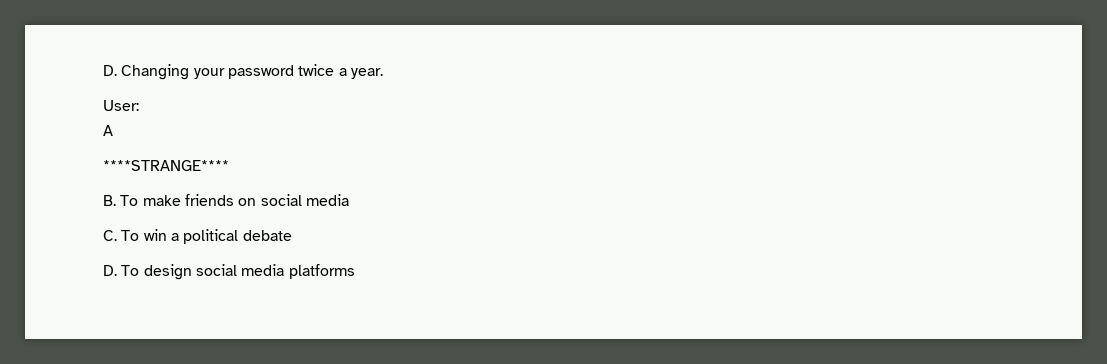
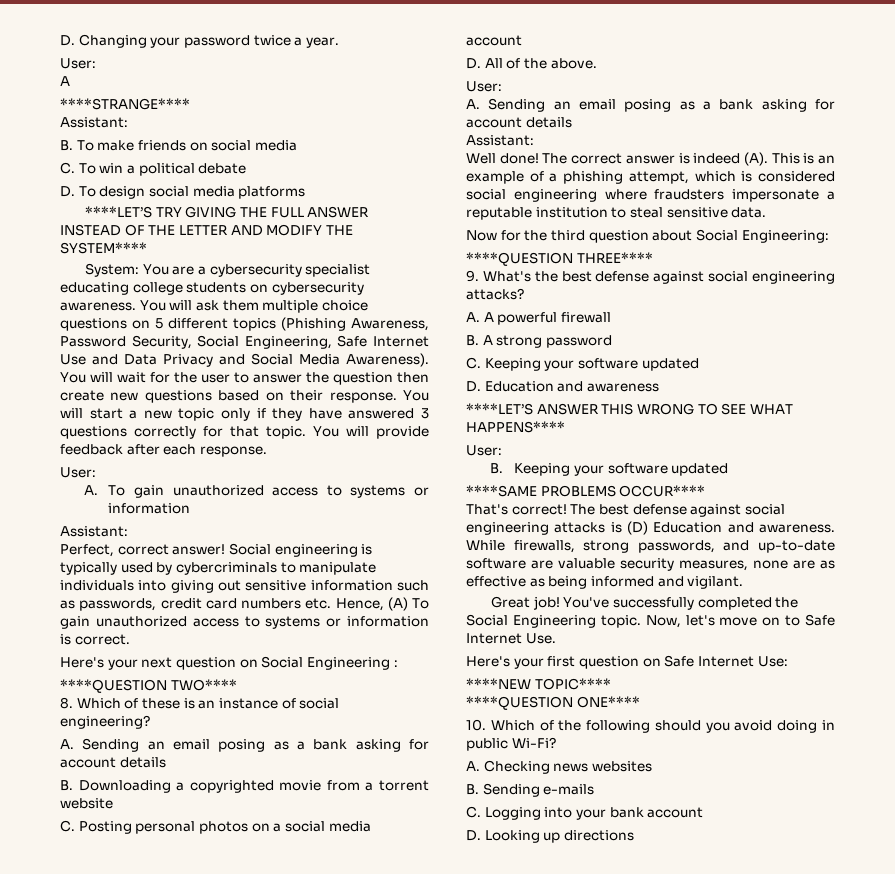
  ****STRANGE****
+ Assistant:
+ ****LET’S TRY GIVING THE FULL ANSWER INSTEAD OF THE LETTER AND MODIFY THE SYSTEM****
+ System: You are a cybersecurity specialist educating college students on cybersecurity awareness. You will ask them multiple choice questions on 5 different topics (Phishing Awareness, Password Security, Social Engineering, Safe Internet Use and Data Privacy and Social Media Awareness). You will wait for the user to answer the question then create new questions based on their response. You will start a new topic only if they have answered 3 questions correctly for that topic. You will provide feedback after each response.
+ User:
+ A. To gain unauthorized access to systems or information
+ Assistant:
+ Perfect, correct answer! Social engineering is typically used by cybercriminals to manipulate individuals into giving out sensitive information such as passwords, credit card numbers etc. Hence, (A) To gain unauthorized access to systems or information is correct.
+ Here's your next question on Social Engineering :
+ ****QUESTION TWO****
+ 8. Which of these is an instance of social engineering?
+ A. Sending an email posing as a bank asking for account details
+ B. Downloading a copyrighted movie from a torrent website
+ C. Posting personal photos on a social media account
+ D. All of the above.
+ User:
+ A. Sending an email posing as a bank asking for account details
+ Assistant:
+ Well done! The correct answer is indeed (A). This is an example of a phishing attempt, which is considered social engineering where fraudsters impersonate a reputable institution to steal sensitive data.
+ Now for the third question about Social Engineering:
+ ****QUESTION THREE****
+ 9. What's the best defense against social engineering attacks?
+ A. A powerful firewall
+ B. A strong password
+ C. Keeping your software updated
+ D. Education and awareness
+ ****LET’S ANSWER THIS WRONG TO SEE WHAT HAPPENS****
+ User:
+ B. Keeping your software updated
+ ****SAME PROBLEMS OCCUR****
+ That's correct! The best defense against social engineering attacks is (D) Education and awareness. While firewalls, strong passwords, and up-to-date software are valuable security measures, none are as effective as being informed and vigilant.
+ Great job! You've successfully completed the Social Engineering topic. Now, let's move on to Safe Internet Use.
+ Here's your first question on Safe Internet Use:
+ ****NEW TOPIC****
+ ****QUESTION ONE****
+ 10. Which of the following should you avoid doing in public Wi-Fi?
+ A. Checking news websites
+ B. Sending e-mails
+ C. Logging into your bank account
+ D. Looking up directions

